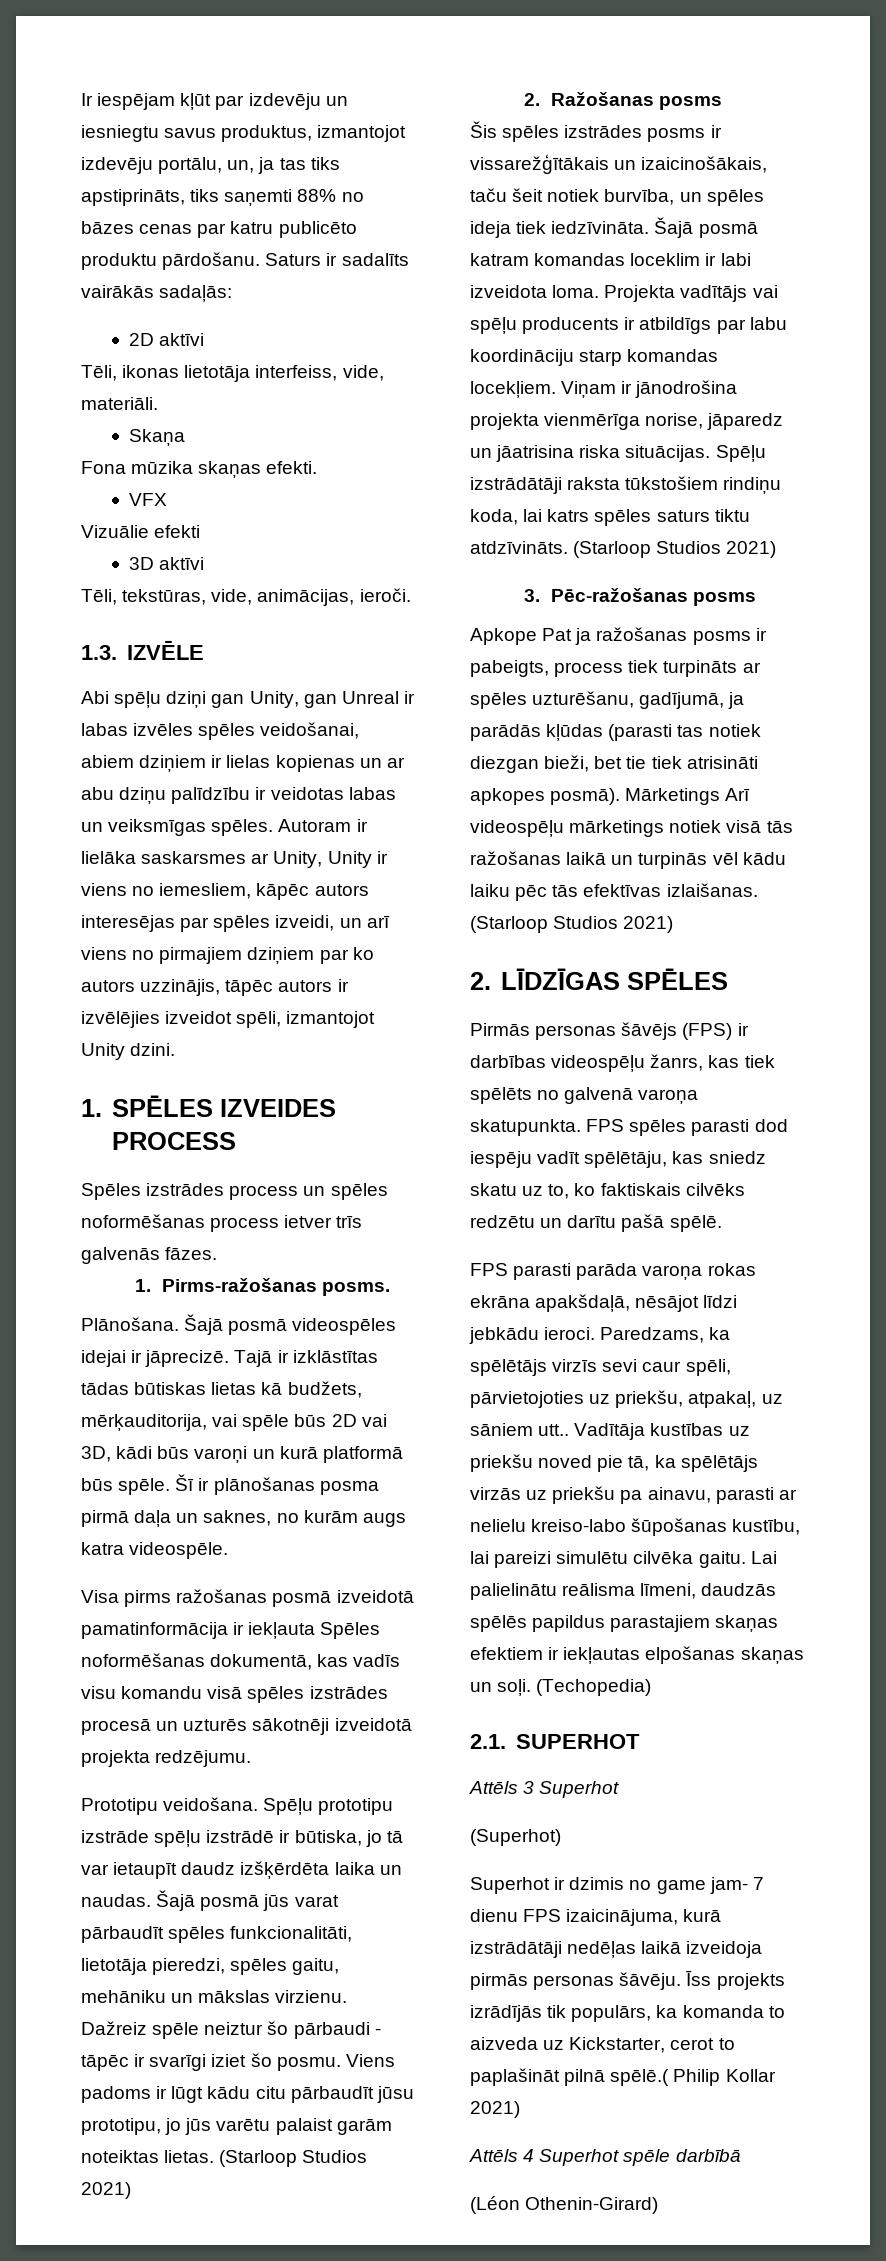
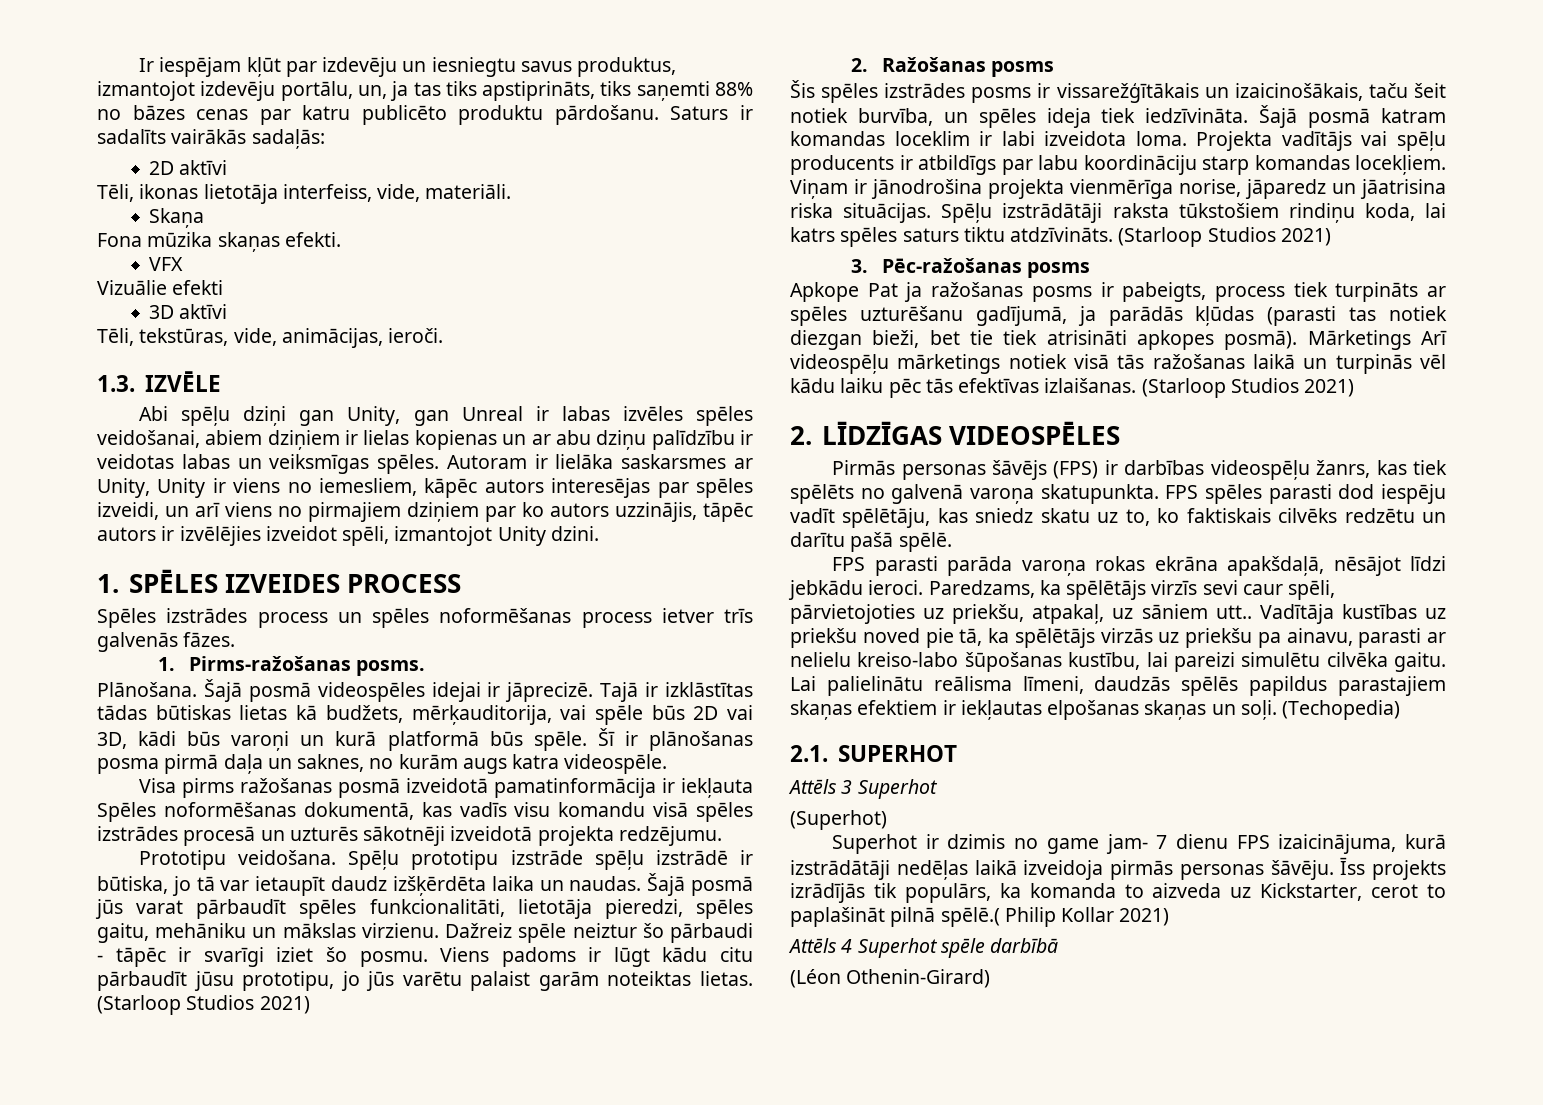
- Apkope Pat ja ražošanas posms ir pabeigts, process tiek turpināts ar spēles uzturēšanu, gadījumā, ja parādās kļūdas (parasti tas notiek diezgan bieži, bet tie tiek atrisināti apkopes posmā).
+ Apkope Pat ja ražošanas posms ir pabeigts, process tiek turpināts ar spēles uzturēšanu gadījumā, ja parādās kļūdas (parasti tas notiek diezgan bieži, bet tie tiek atrisināti apkopes posmā).
- 2. LĪDZĪGAS SPĒLES
+ 2. LĪDZĪGAS VIDEOSPĒLES

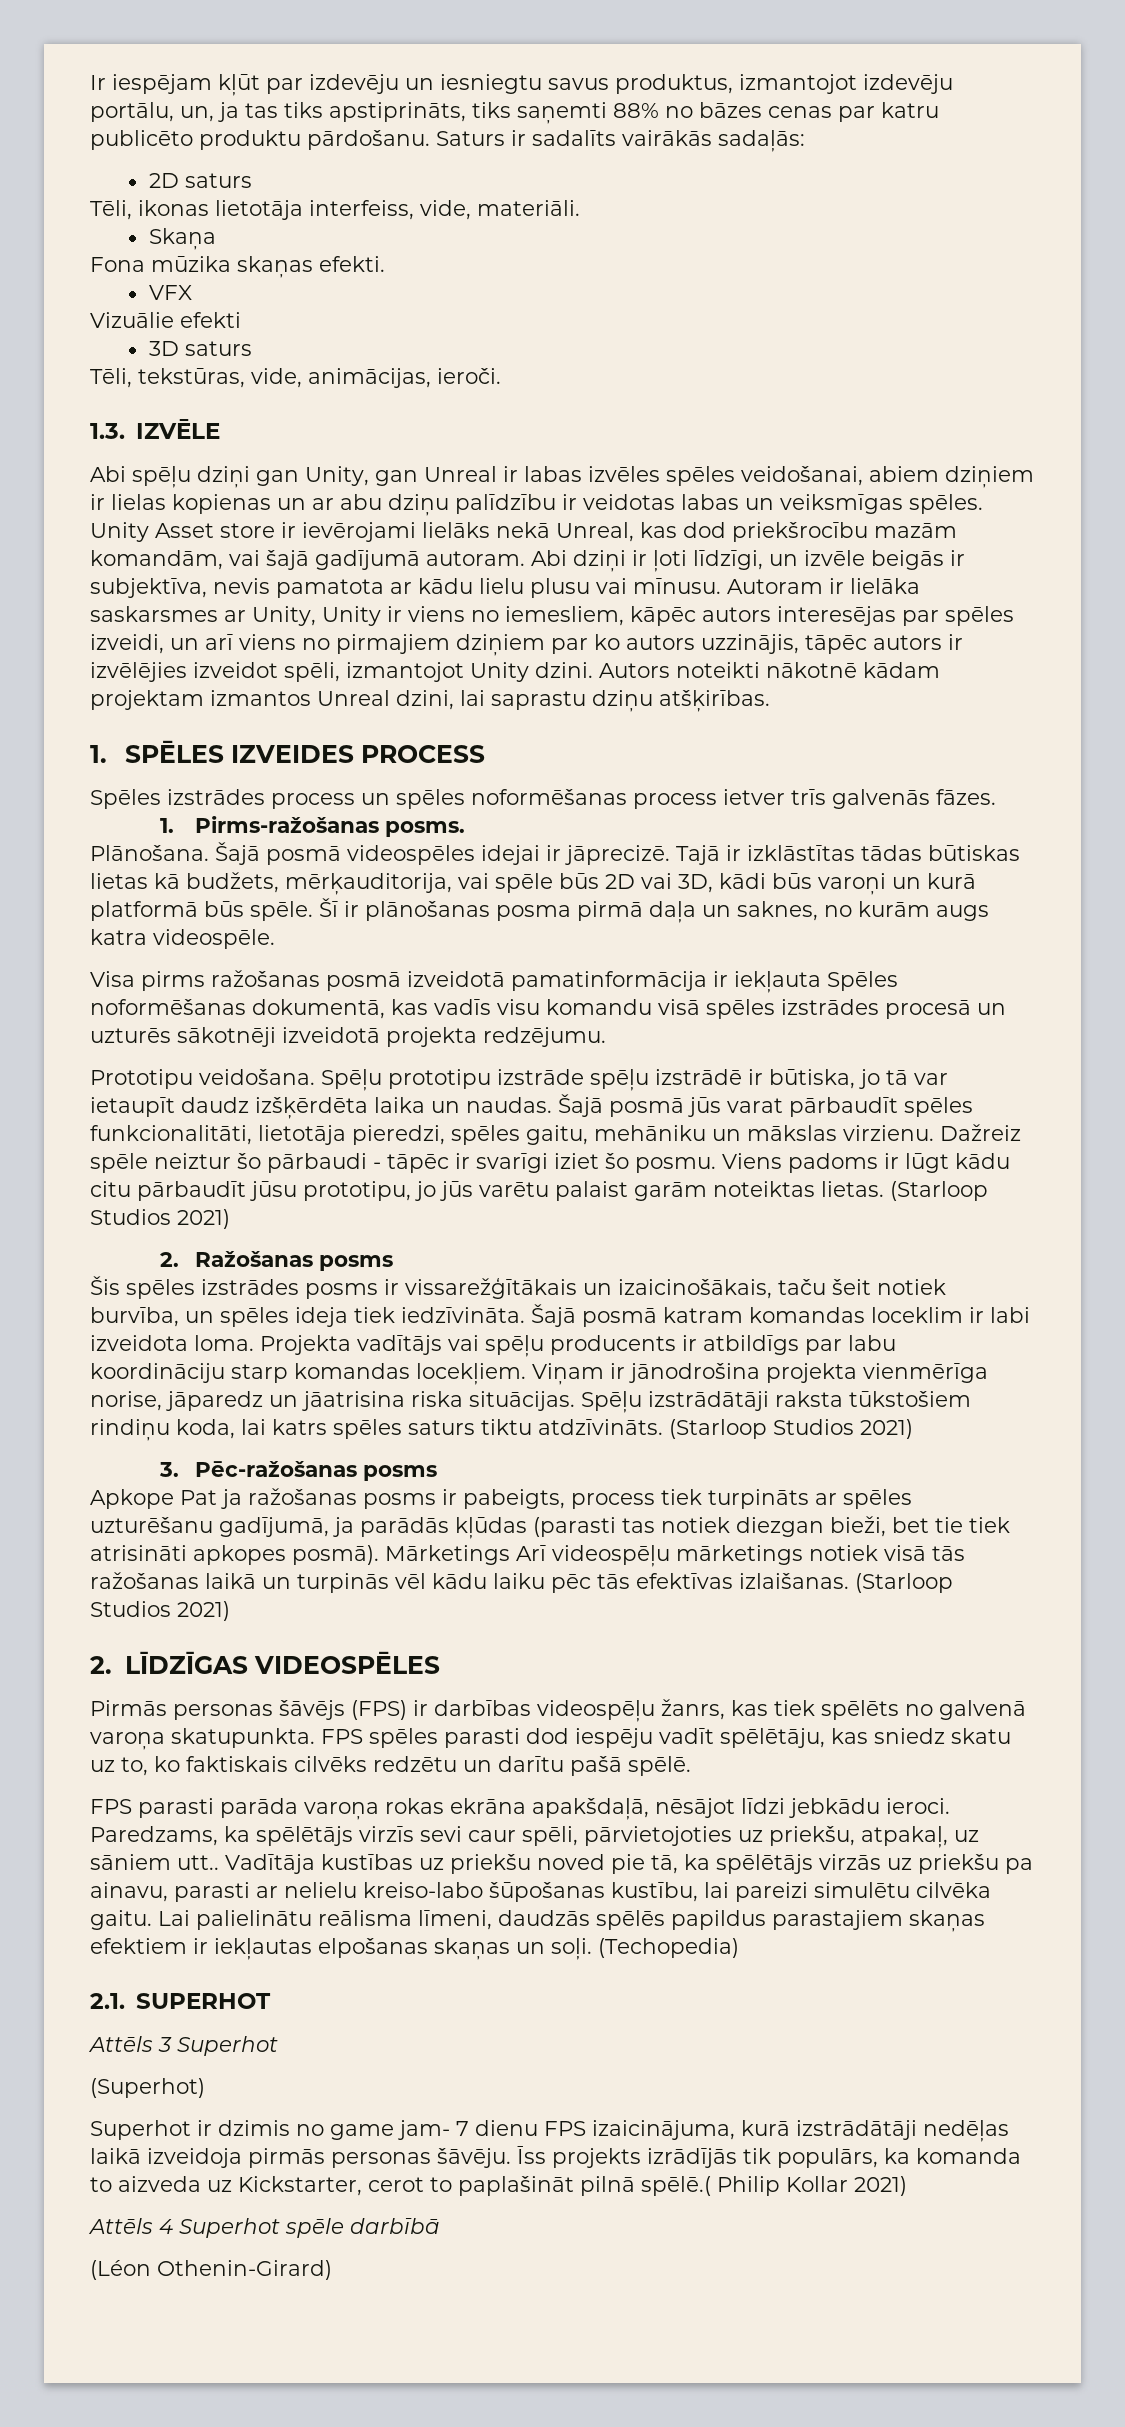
- 2D aktīvi
+ 2D saturs
- 3D aktīvi
+ 3D saturs
+ Unity Asset store ir ievērojami lielāks nekā Unreal, kas dod priekšrocību mazām komandām, vai šajā gadījumā autoram. Abi dziņi ir ļoti līdzīgi, un izvēle beigās ir subjektīva, nevis pamatota ar kādu lielu plusu vai mīnusu.
+ Autors noteikti nākotnē kādam projektam izmantos Unreal dzini, lai saprastu dziņu atšķirības.

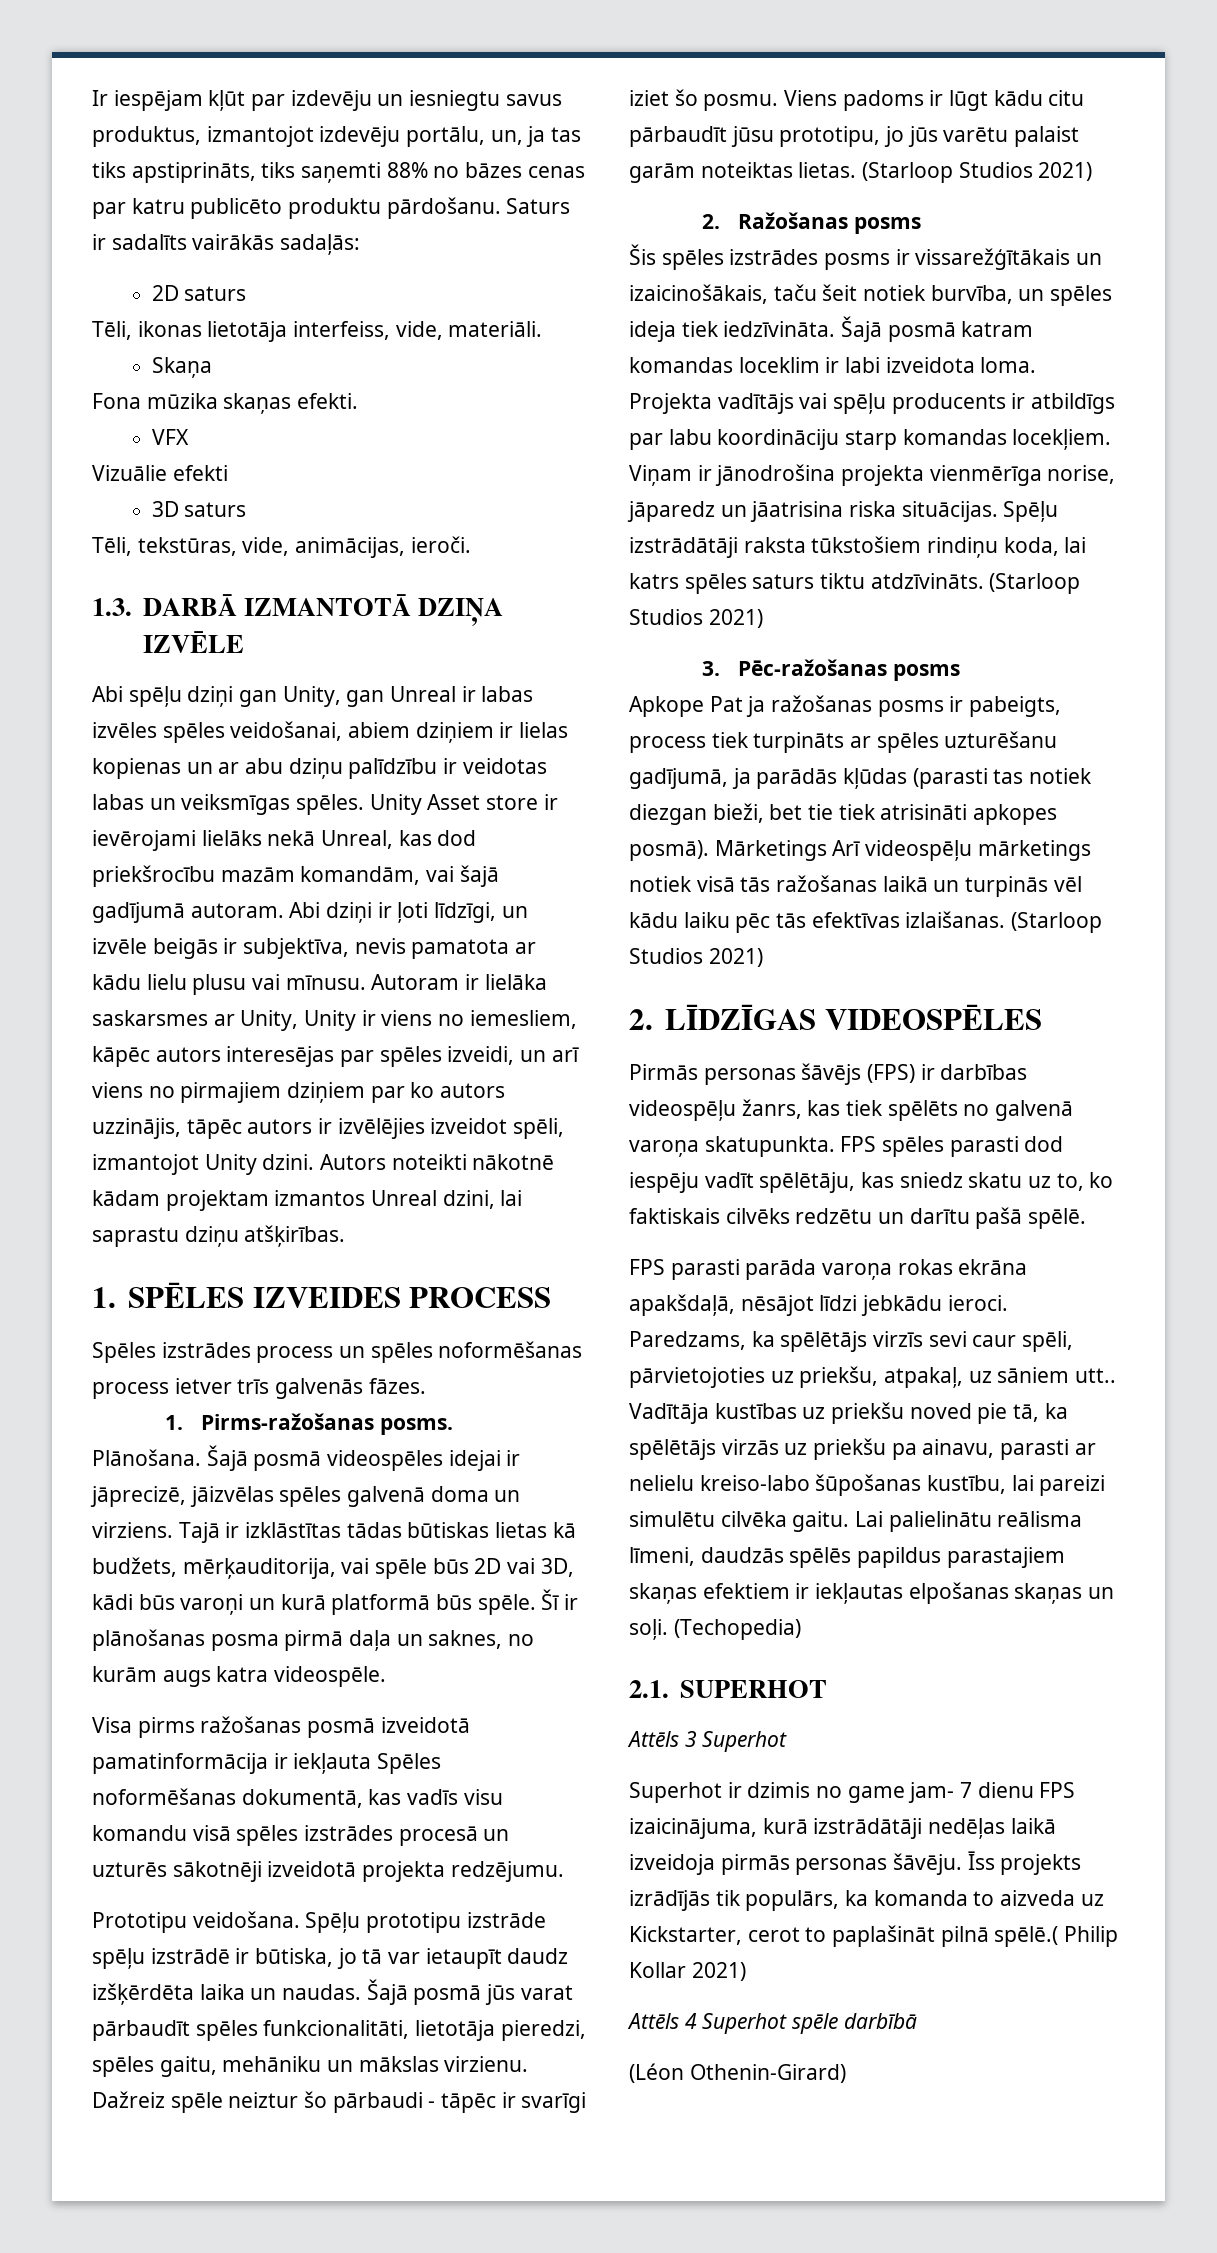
- 1.3. IZVĒLE
+ 1.3. DARBĀ IZMANTOTĀ DZIŅA IZVĒLE
- Šajā posmā videospēles idejai ir jāprecizē.
+ Šajā posmā videospēles idejai ir jāprecizē, jāizvēlas spēles galvenā doma un virziens.
- (Superhot)

